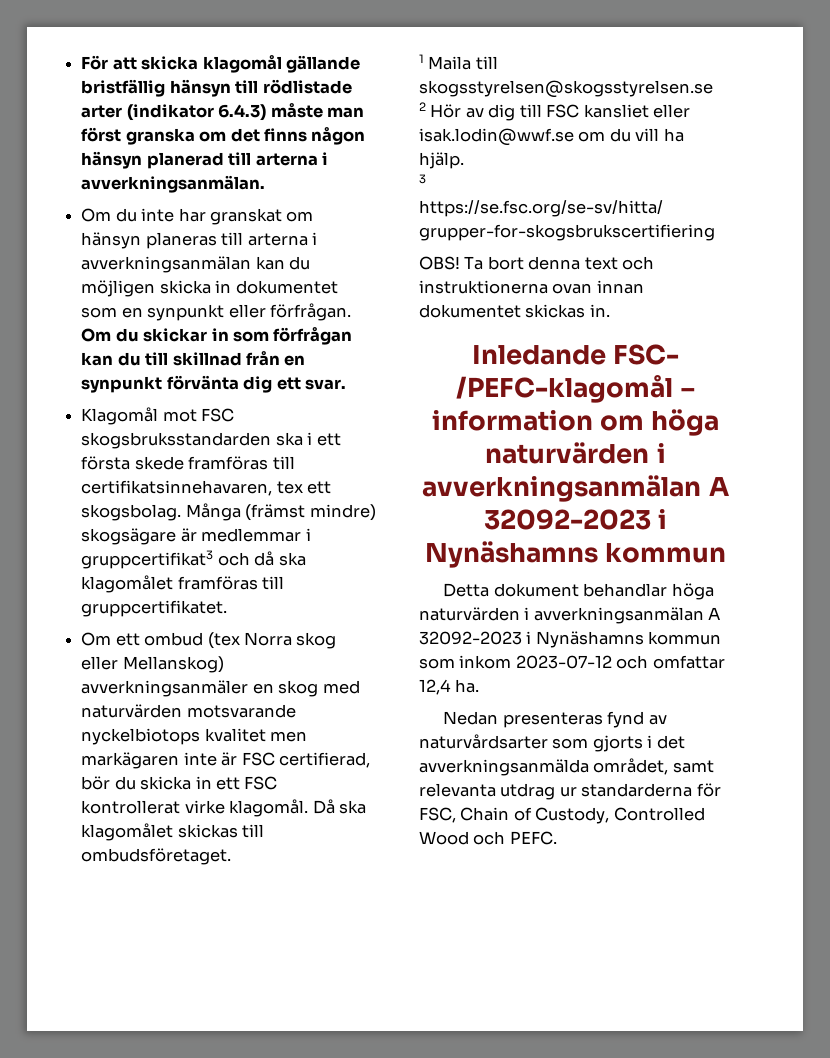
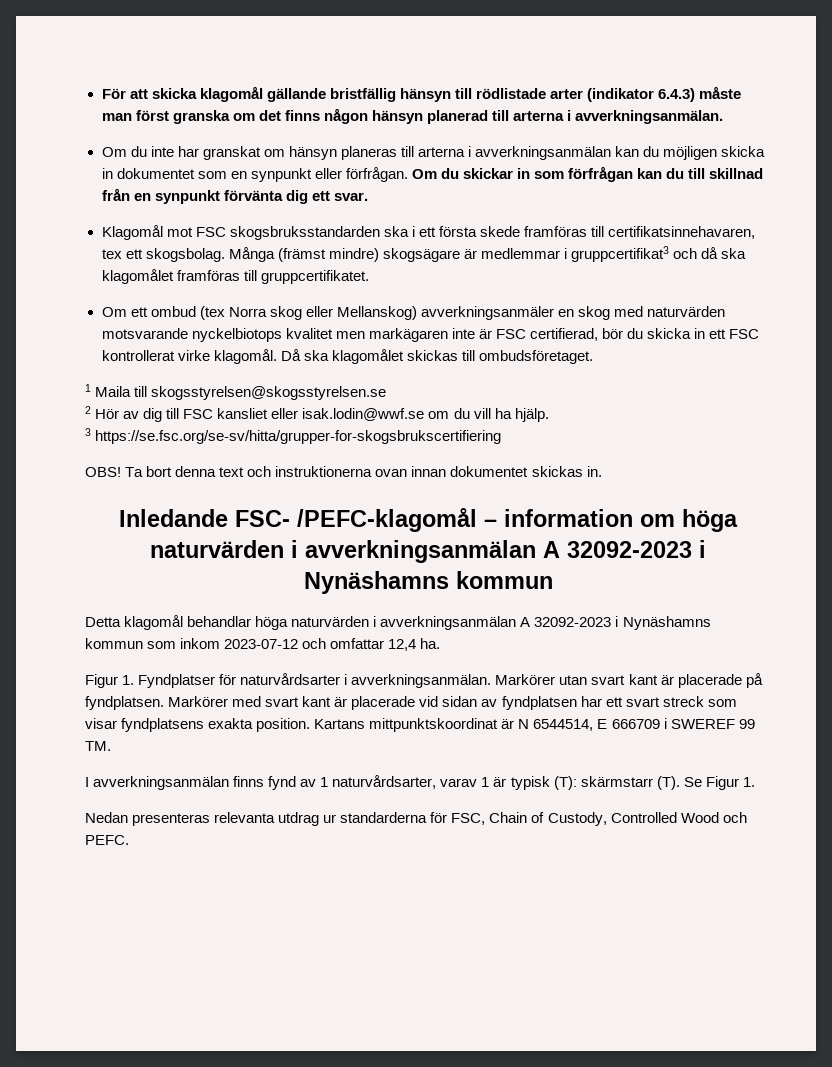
- Detta dokument behandlar höga naturvärden i avverkningsanmälan A 32092-2023 i Nynäshamns kommun som inkom 2023-07-12 och omfattar 12,4 ha.
+ Detta klagomål behandlar höga naturvärden i avverkningsanmälan A 32092-2023 i Nynäshamns kommun som inkom 2023-07-12 och omfattar 12,4 ha.
- Nedan presenteras fynd av naturvårdsarter som gjorts i det avverkningsanmälda området, samt relevanta utdrag ur standarderna för FSC, Chain of Custody, Controlled Wood och PEFC.
+ Figur 1. Fyndplatser för naturvårdsarter i avverkningsanmälan. Markörer utan svart kant är placerade på fyndplatsen. Markörer med svart kant är placerade vid sidan av fyndplatsen har ett svart streck som visar fyndplatsens exakta position. Kartans mittpunktskoordinat är N 6544514, E 666709 i SWEREF 99 TM.
+ I avverkningsanmälan finns fynd av 1 naturvårdsarter, varav 1 är typisk (T): skärmstarr (T). Se Figur 1.
+ Nedan presenteras relevanta utdrag ur standarderna för FSC, Chain of Custody, Controlled Wood och PEFC.

